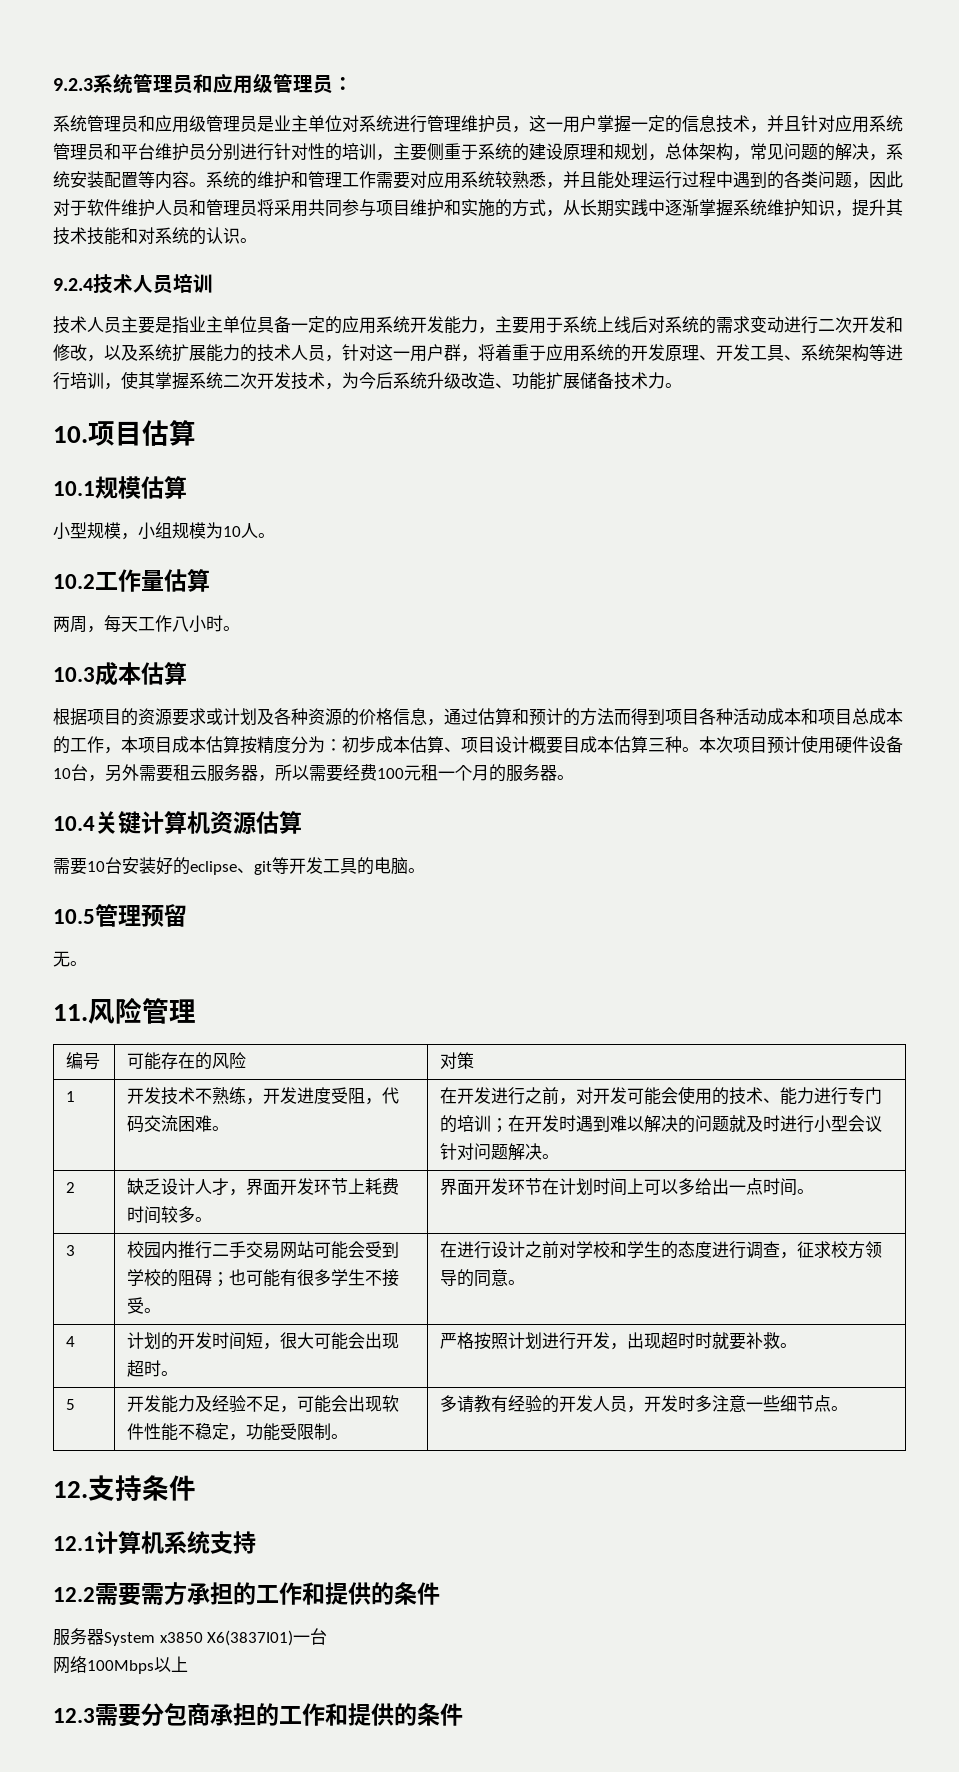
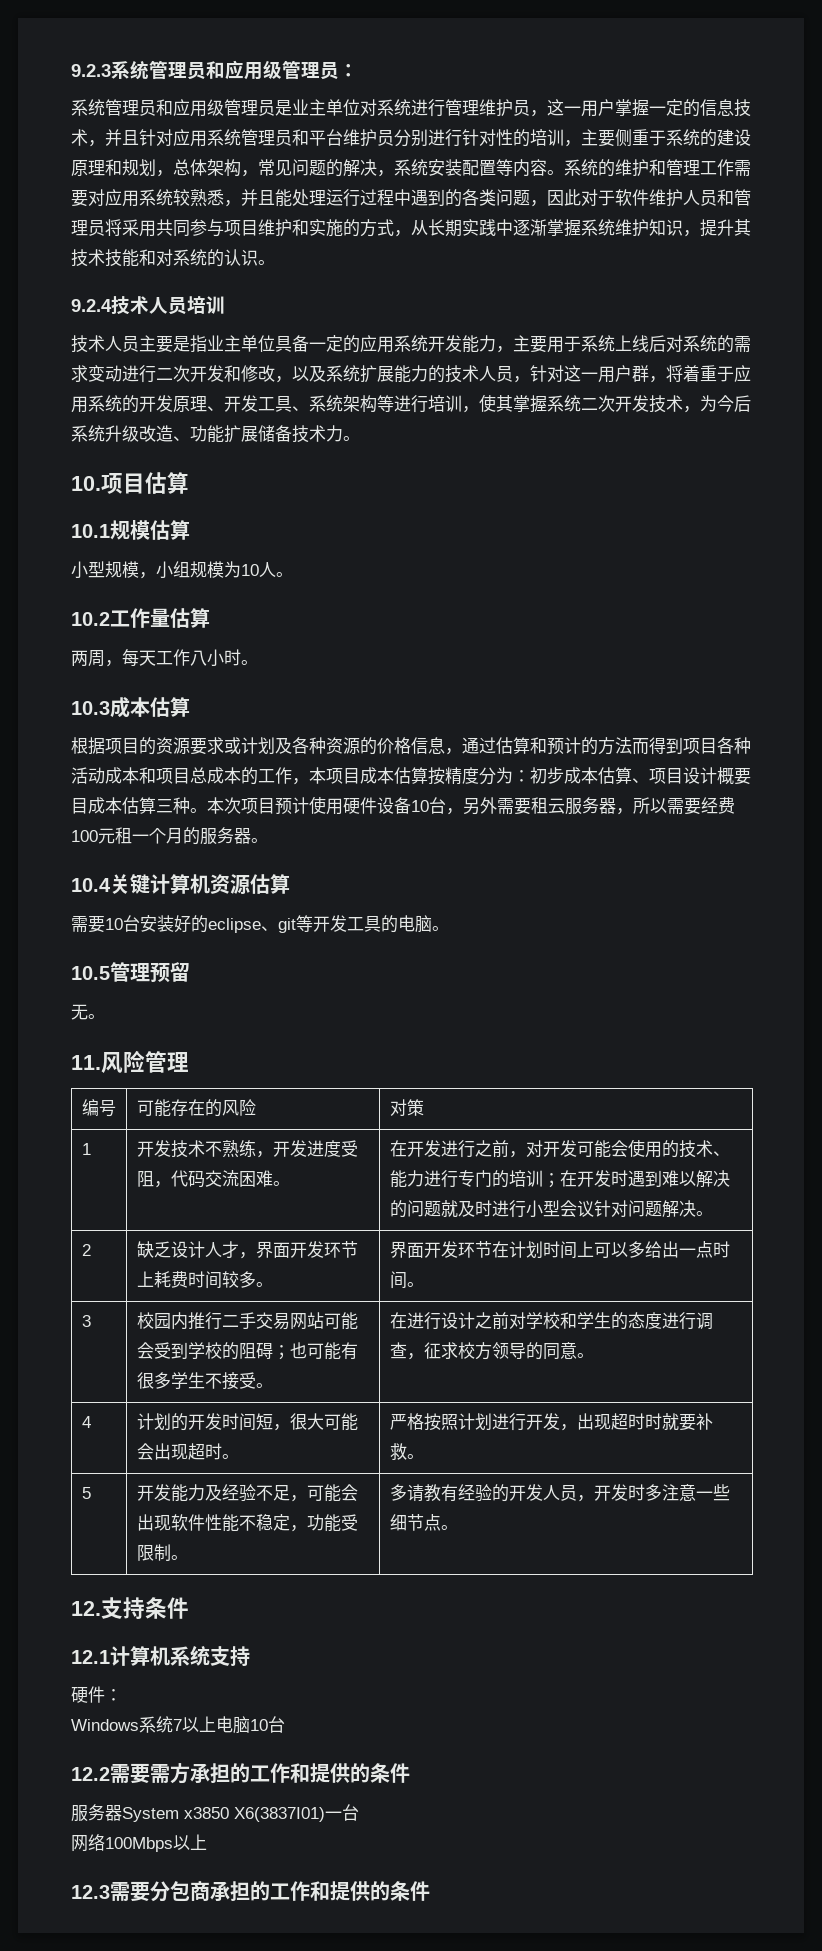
+ 硬件：
+ Windows系统7以上电脑10台

